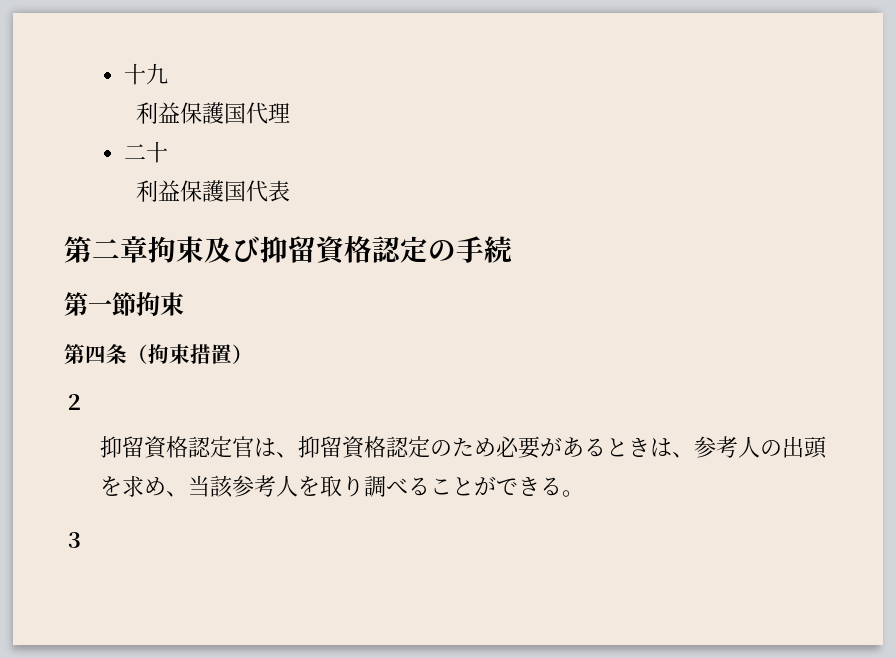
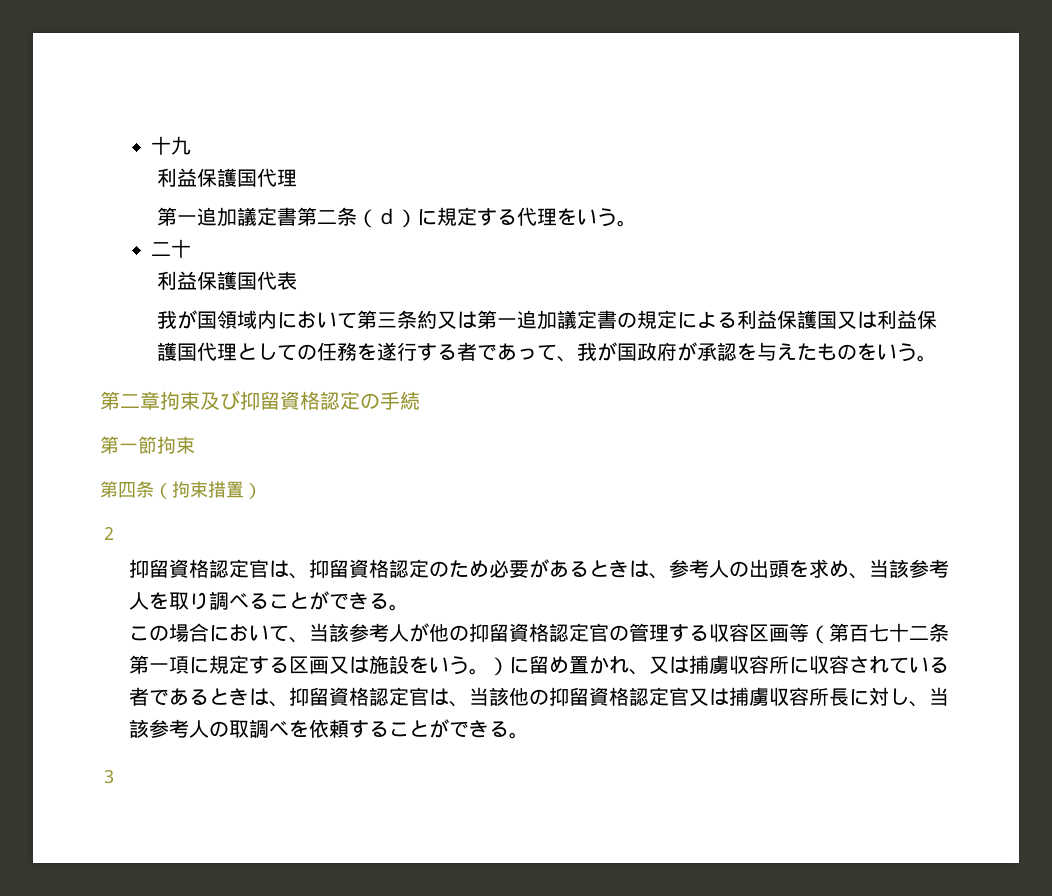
+ 第一追加議定書第二条（ｄ）に規定する代理をいう。
+ 我が国領域内において第三条約又は第一追加議定書の規定による利益保護国又は利益保護国代理としての任務を遂行する者であって、我が国政府が承認を与えたものをいう。
+ この場合において、当該参考人が他の抑留資格認定官の管理する収容区画等（第百七十二条第一項に規定する区画又は施設をいう。）に留め置かれ、又は捕虜収容所に収容されている者であるときは、抑留資格認定官は、当該他の抑留資格認定官又は捕虜収容所長に対し、当該参考人の取調べを依頼することができる。

